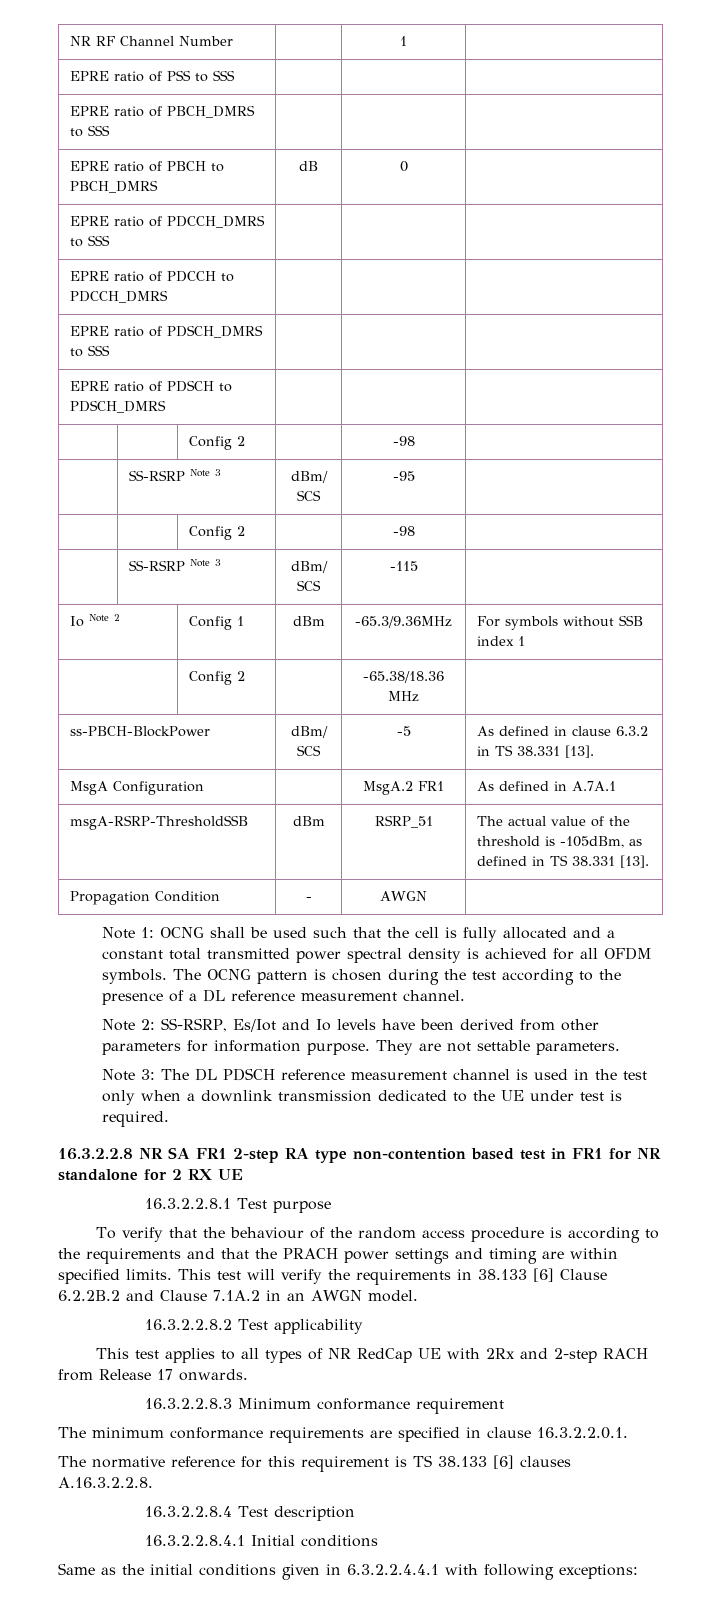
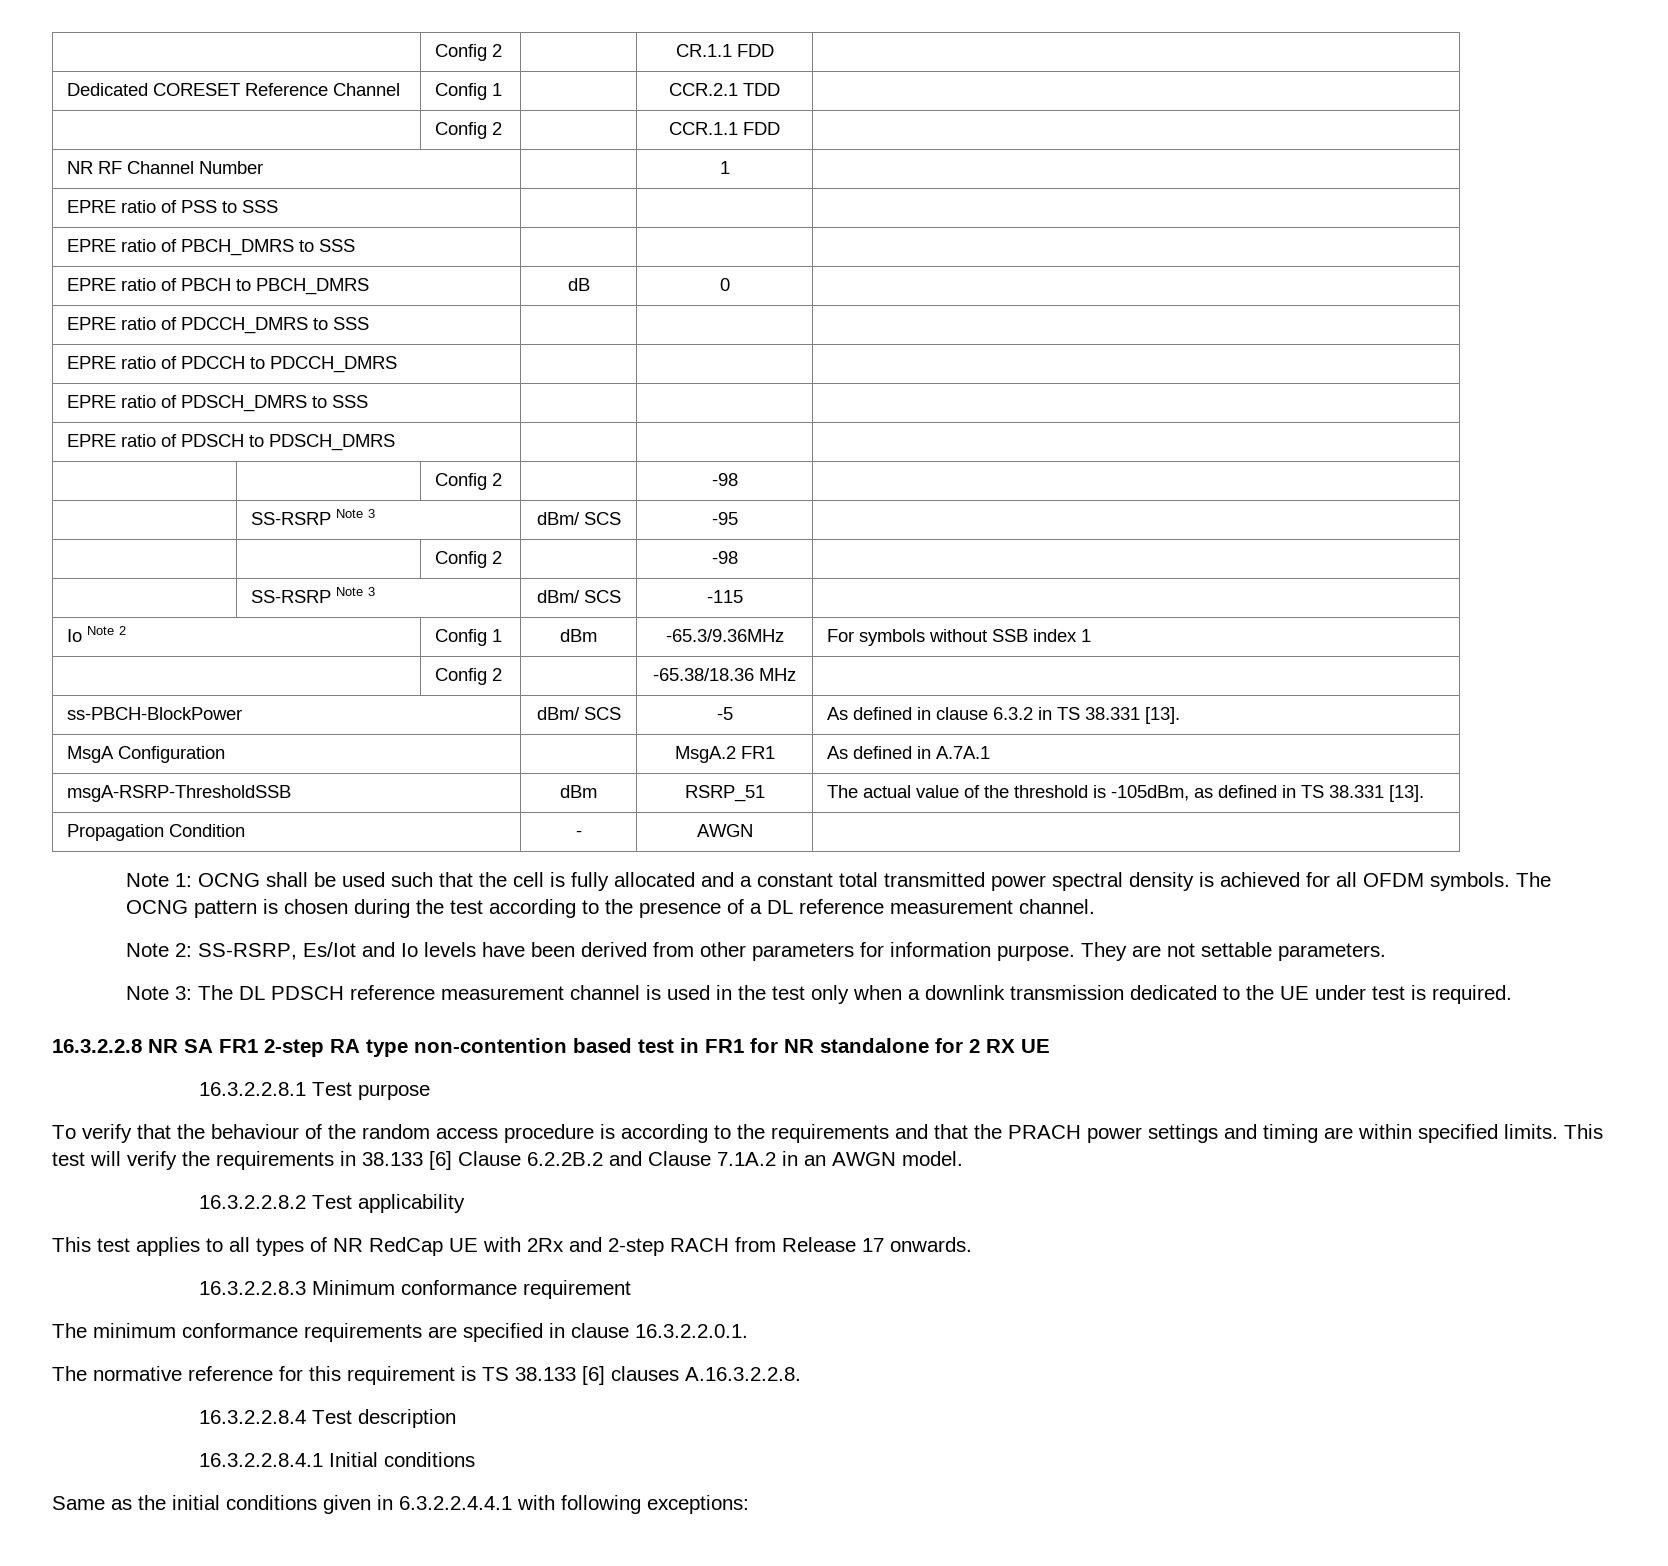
+ | Config 2 | | CR.1.1 FDD |
+ Dedicated CORESET Reference Channel | Config 1 | | CCR.2.1 TDD |
+ | Config 2 | | CCR.1.1 FDD |

